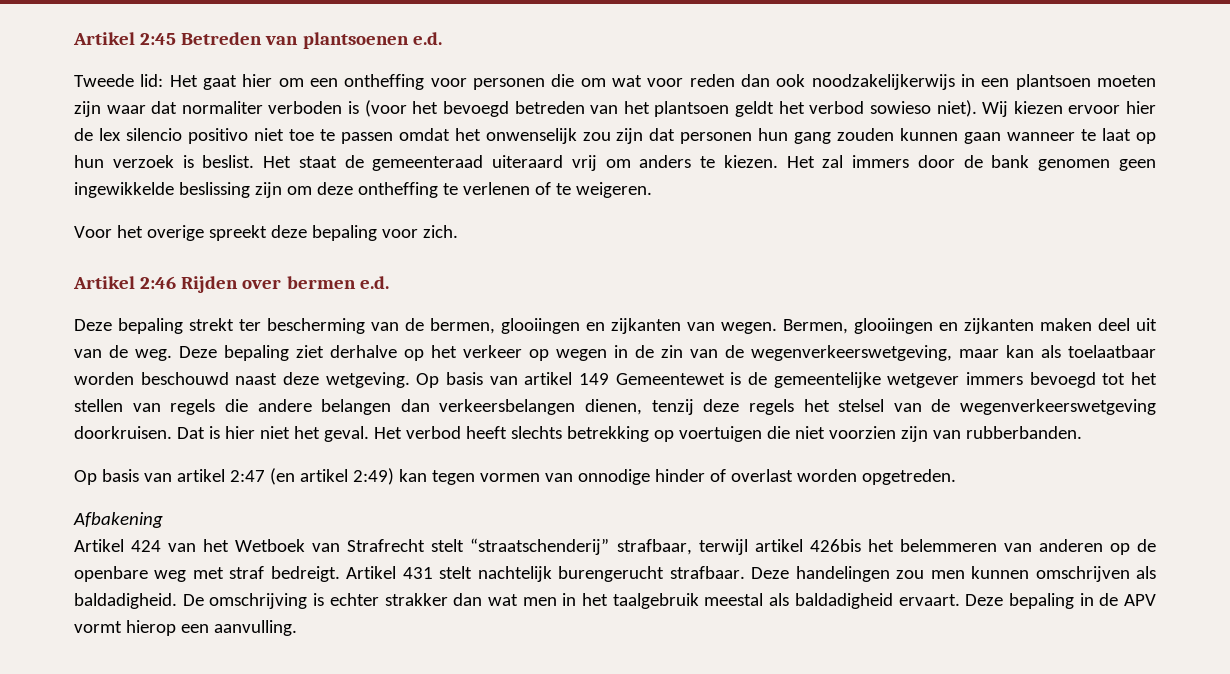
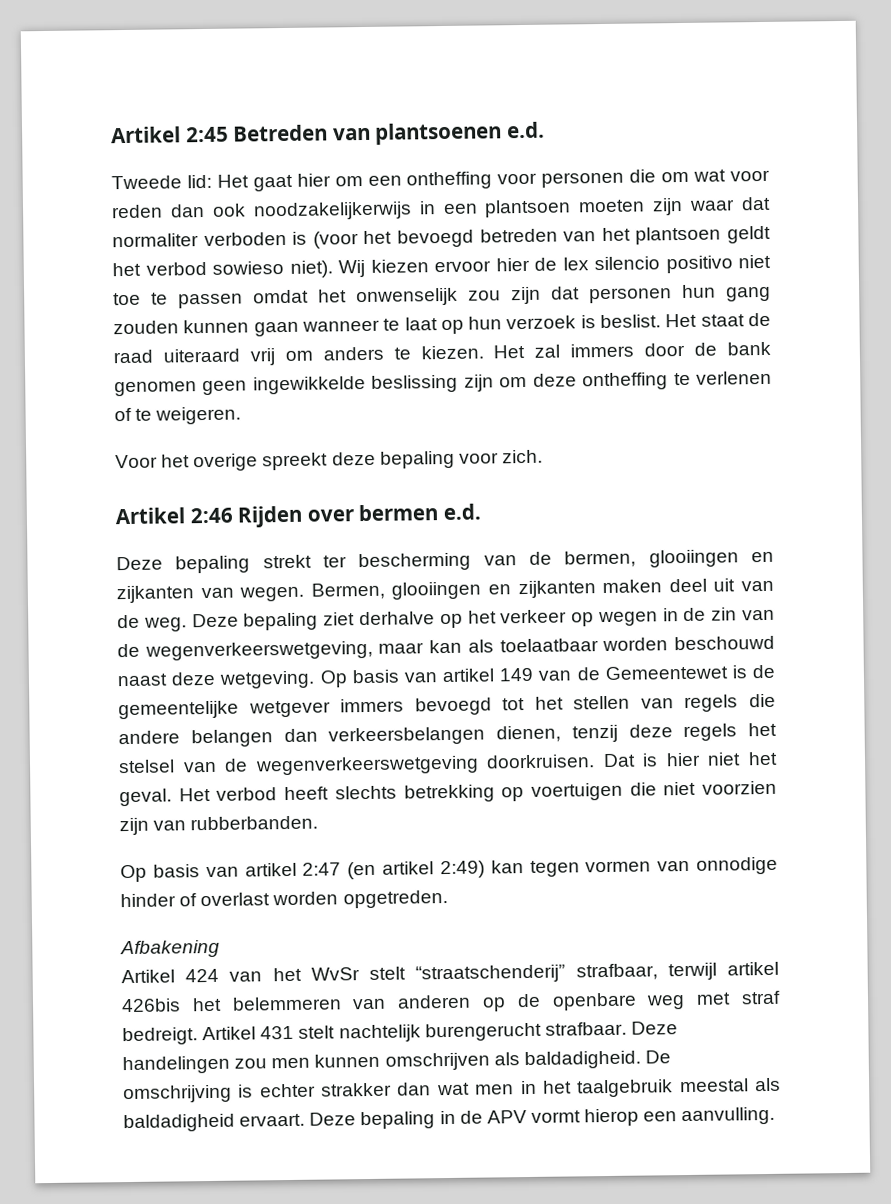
- Het staat de gemeenteraad uiteraard vrij om anders te kiezen.
+ Het staat de raad uiteraard vrij om anders te kiezen.
- Op basis van artikel 149 Gemeentewet is de gemeentelijke wetgever immers bevoegd tot het stellen van regels die andere belangen dan verkeersbelangen dienen, tenzij deze regels het stelsel van de wegenverkeerswetgeving doorkruisen.
+ Op basis van artikel 149 van de Gemeentewet is de gemeentelijke wetgever immers bevoegd tot het stellen van regels die andere belangen dan verkeersbelangen dienen, tenzij deze regels het stelsel van de wegenverkeerswetgeving doorkruisen.
- Artikel 424 van het Wetboek van Strafrecht stelt “straatschenderij” strafbaar, terwijl artikel 426bis het belemmeren van anderen op de openbare weg met straf bedreigt.
+ Artikel 424 van het WvSr stelt “straatschenderij” strafbaar, terwijl artikel 426bis het belemmeren van anderen op de openbare weg met straf bedreigt.

